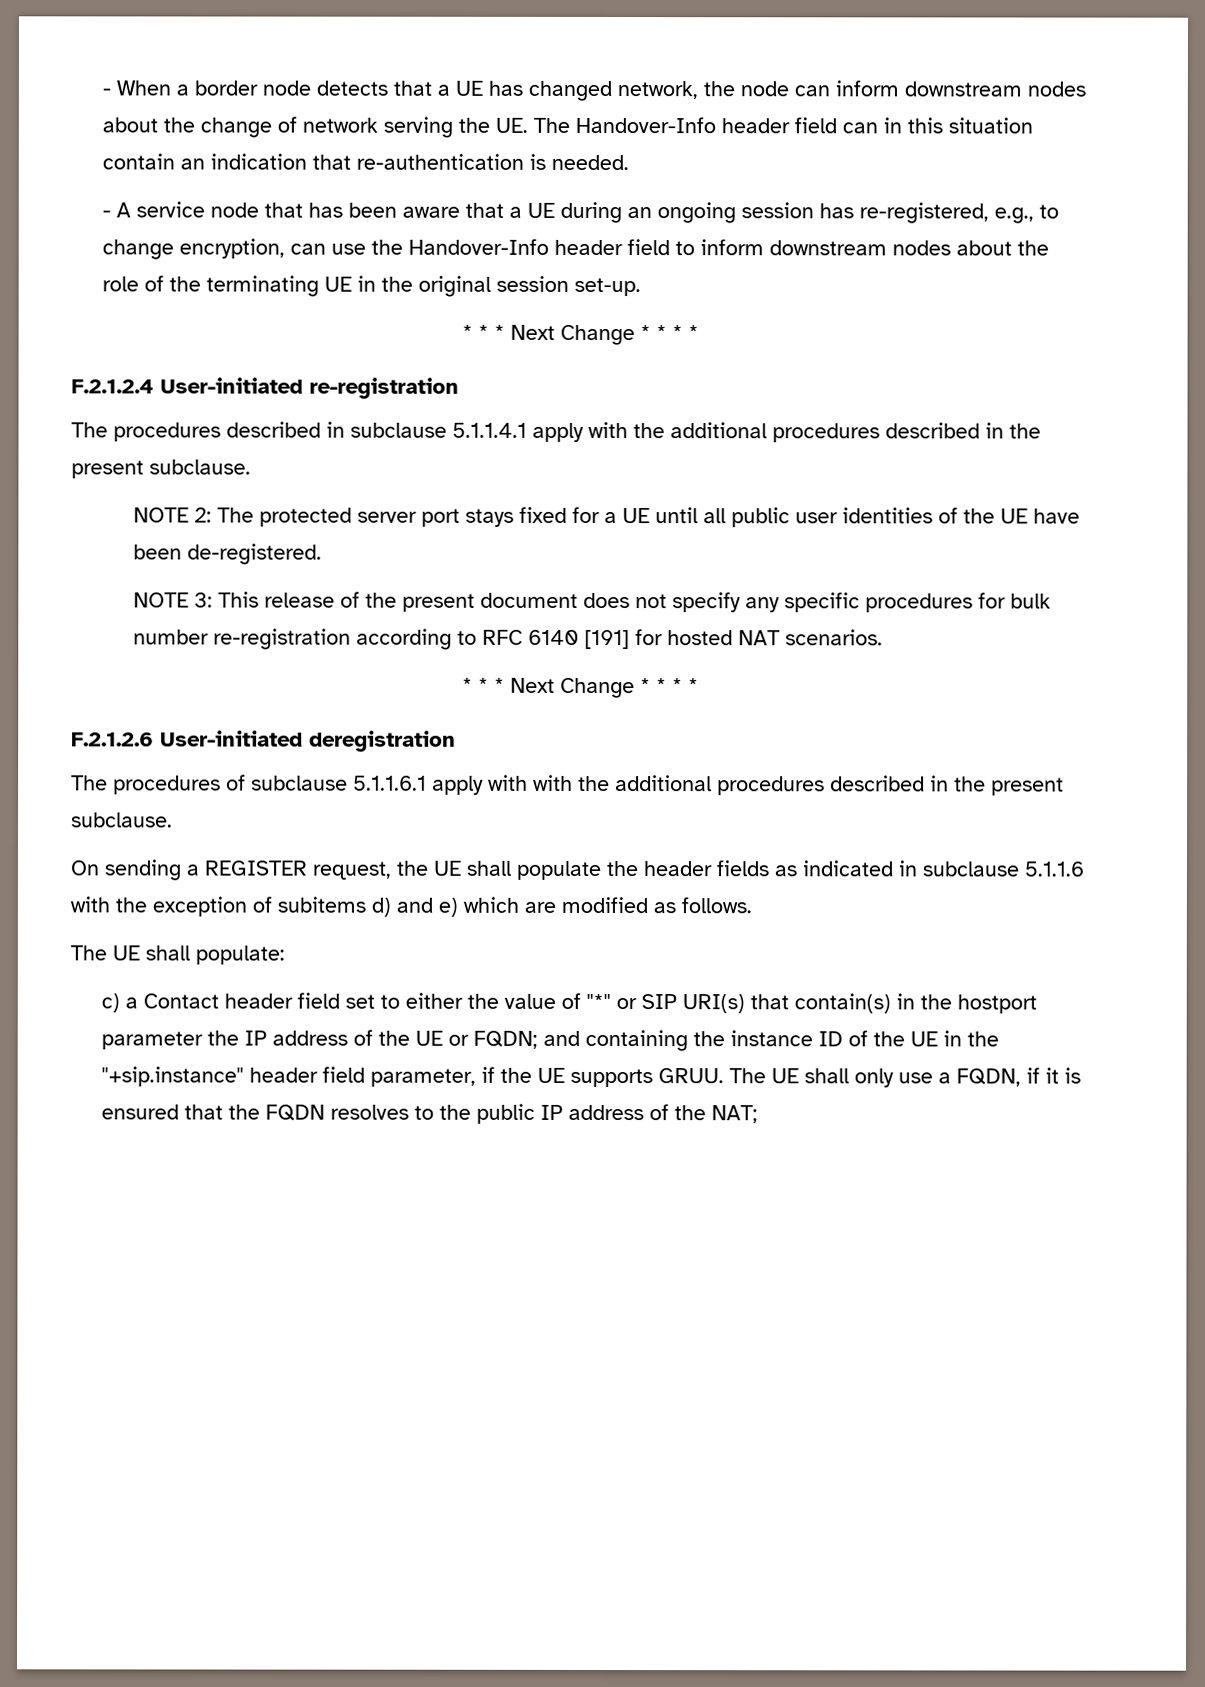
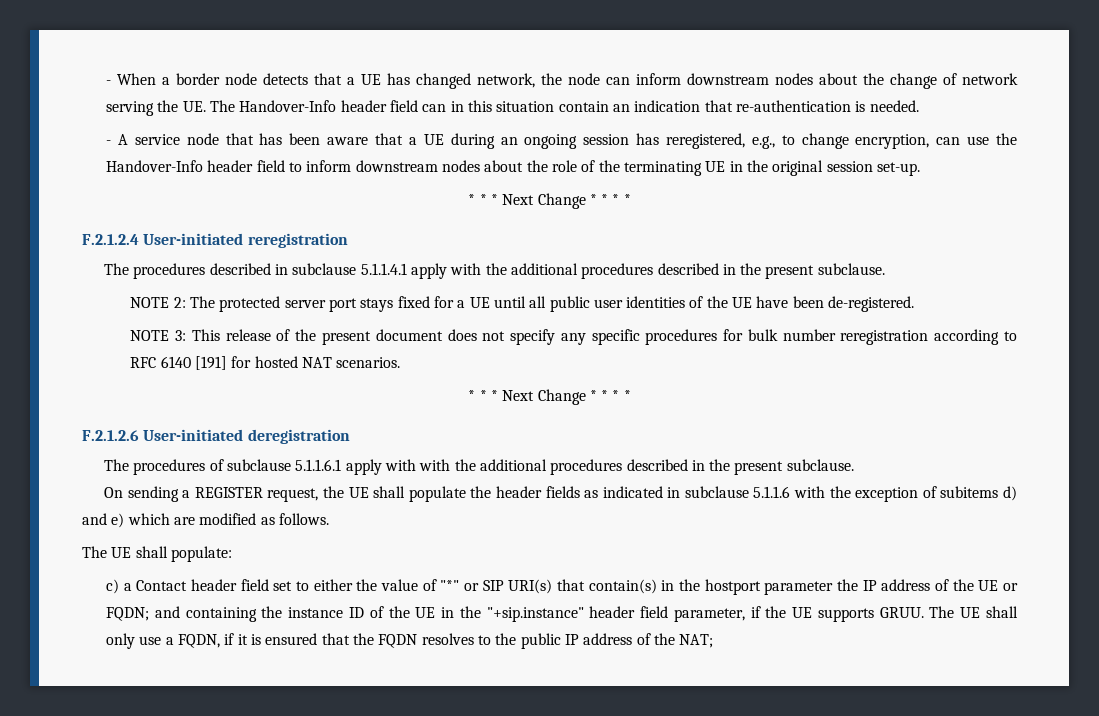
- - A service node that has been aware that a UE during an ongoing session has re-registered, e.g., to change encryption, can use the Handover-Info header field to inform downstream nodes about the role of the terminating UE in the original session set-up.
+ - A service node that has been aware that a UE during an ongoing session has reregistered, e.g., to change encryption, can use the Handover-Info header field to inform downstream nodes about the role of the terminating UE in the original session set-up.
- F.2.1.2.4 User-initiated re-registration
+ F.2.1.2.4 User-initiated reregistration
- NOTE 3: This release of the present document does not specify any specific procedures for bulk number re-registration according to RFC 6140 [191] for hosted NAT scenarios.
+ NOTE 3: This release of the present document does not specify any specific procedures for bulk number reregistration according to RFC 6140 [191] for hosted NAT scenarios.

